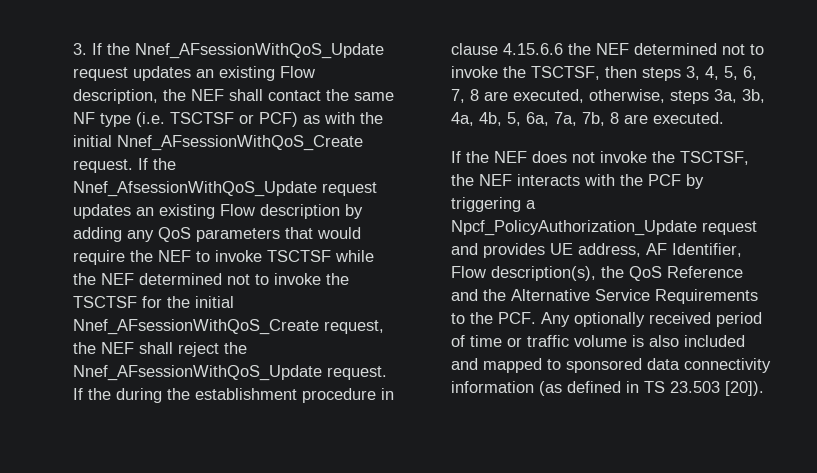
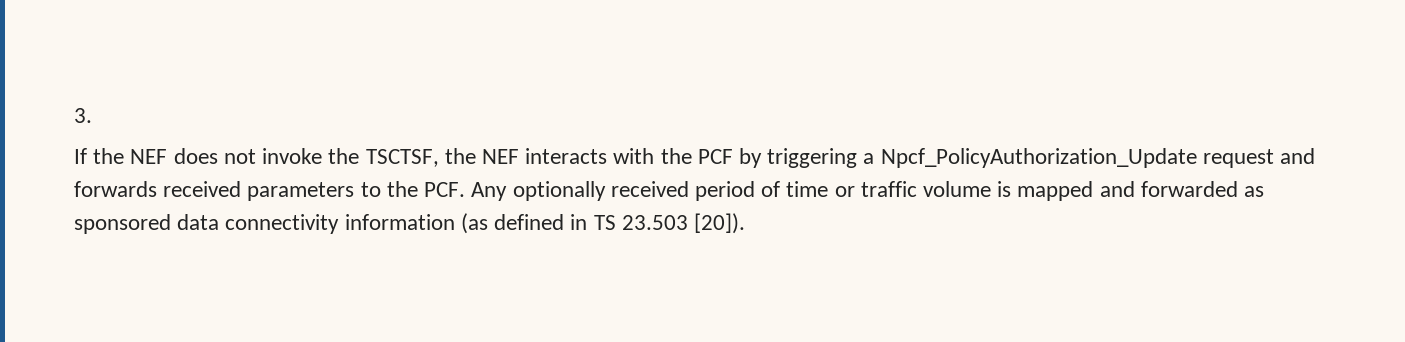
- 3. If the Nnef_AFsessionWithQoS_Update request updates an existing Flow description, the NEF shall contact the same NF type (i.e. TSCTSF or PCF) as with the initial Nnef_AFsessionWithQoS_Create request. If the Nnef_AfsessionWithQoS_Update request updates an existing Flow description by adding any QoS parameters that would require the NEF to invoke TSCTSF while the NEF determined not to invoke the TSCTSF for the initial Nnef_AFsessionWithQoS_Create request, the NEF shall reject the Nnef_AFsessionWithQoS_Update request. If the during the establishment procedure in clause 4.15.6.6 the NEF determined not to invoke the TSCTSF, then steps 3, 4, 5, 6, 7, 8 are executed, otherwise, steps 3a, 3b, 4a, 4b, 5, 6a, 7a, 7b, 8 are executed.
+ 3.
- If the NEF does not invoke the TSCTSF, the NEF interacts with the PCF by triggering a Npcf_PolicyAuthorization_Update request and provides UE address, AF Identifier, Flow description(s), the QoS Reference and the Alternative Service Requirements to the PCF. Any optionally received period of time or traffic volume is also included and mapped to sponsored data connectivity information (as defined in TS 23.503 [20]).
+ If the NEF does not invoke the TSCTSF, the NEF interacts with the PCF by triggering a Npcf_PolicyAuthorization_Update request and forwards received parameters to the PCF. Any optionally received period of time or traffic volume is mapped and forwarded as sponsored data connectivity information (as defined in TS 23.503 [20]).

